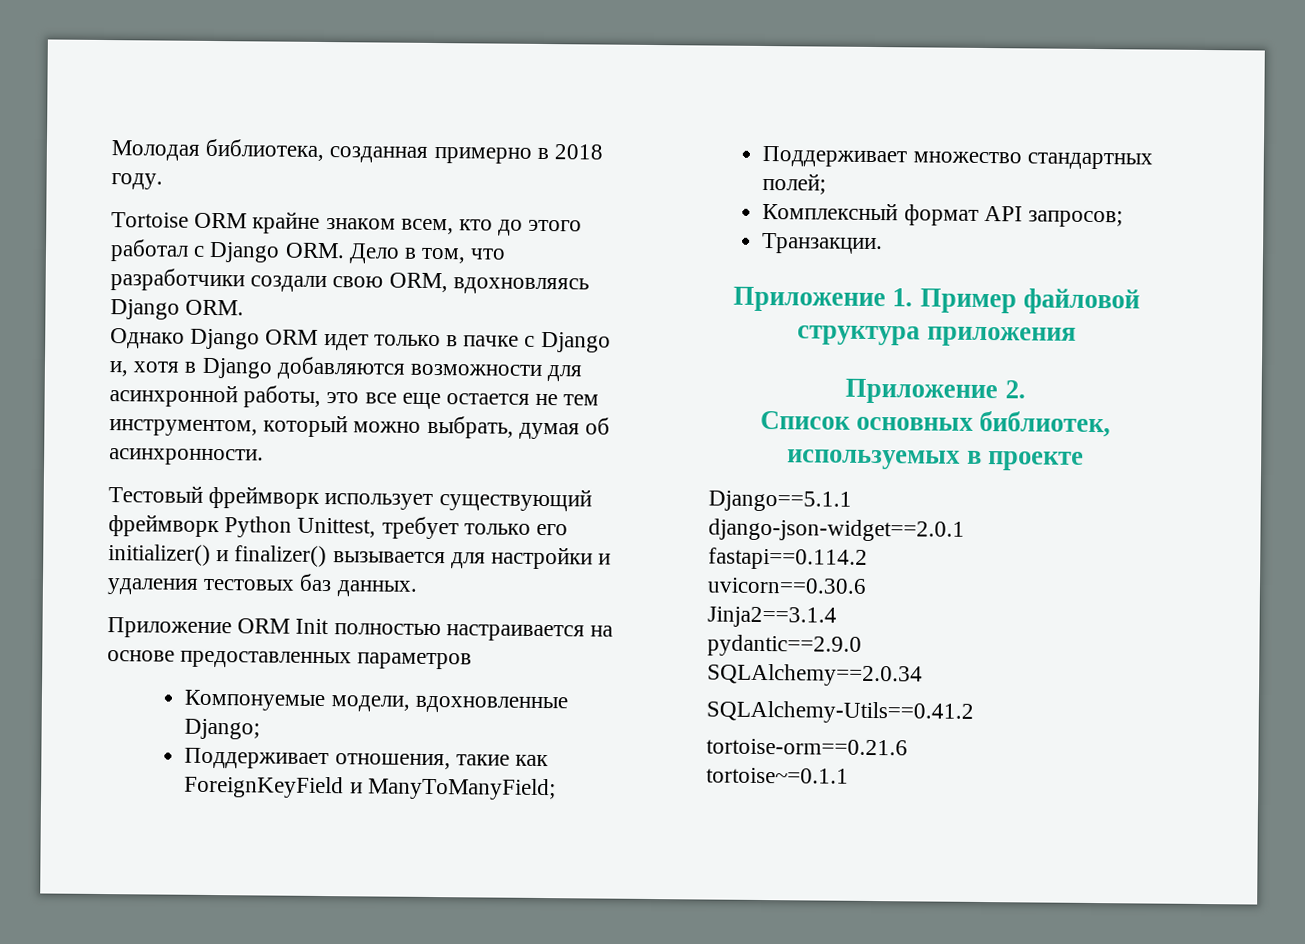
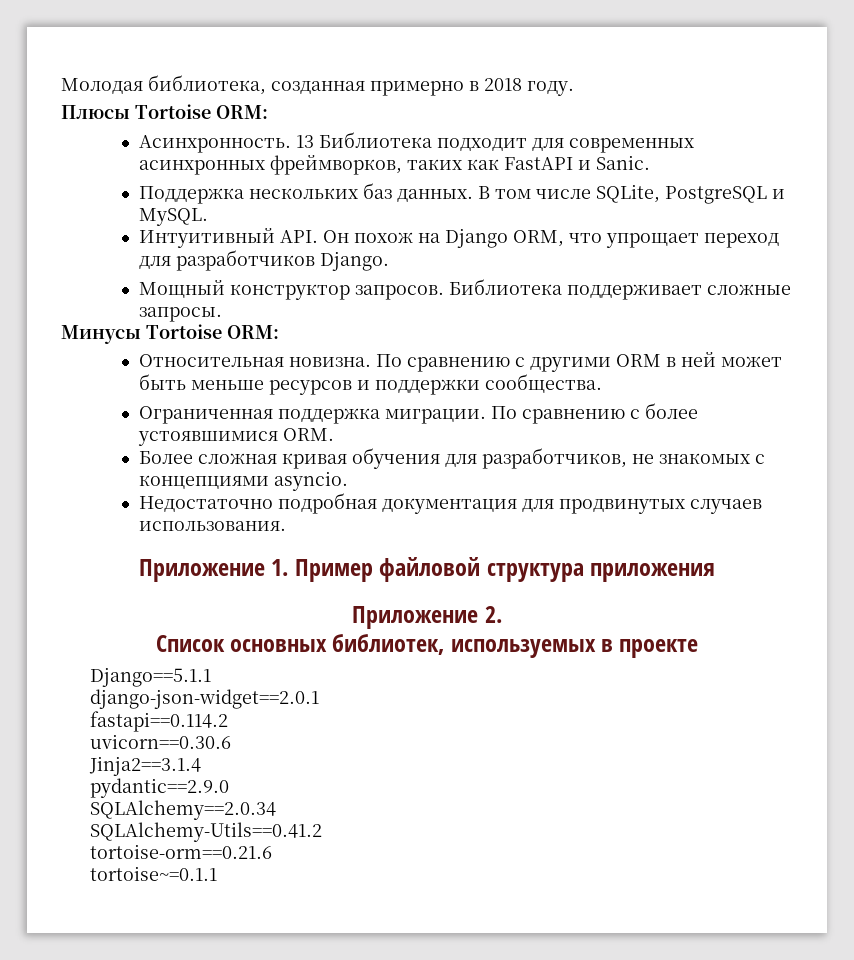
- Tortoise ORM крайне знаком всем, кто до этого работал с Django ORM. Дело в том, что разработчики создали свою ORM, вдохновляясь Django ORM.
- Однако Django ORM идет только в пачке с Django и, хотя в Django добавляются возможности для асинхронной работы, это все еще остается не тем инструментом, который можно выбрать, думая об асинхронности.
- Тестовый фреймворк использует существующий фреймворк Python Unittest, требует только его initializer() и finalizer() вызывается для настройки и удаления тестовых баз данных.
- Приложение ORM Init полностью настраивается на основе предоставленных параметров
- Компонуемые модели, вдохновленные Django;
- Поддерживает отношения, такие как ForeignKeyField и ManyToManyField;
- Поддерживает множество стандартных полей;
- Комплексный формат API запросов;
- Транзакции.
+ Плюсы Tortoise ORM:
+ Асинхронность. 13 Библиотека подходит для современных асинхронных фреймворков, таких как FastAPI и Sanic.
+ Поддержка нескольких баз данных. В том числе SQLite, PostgreSQL и MySQL.
+ Интуитивный API. Он похож на Django ORM, что упрощает переход для разработчиков Django.
+ Мощный конструктор запросов. Библиотека поддерживает сложные запросы.
+ Минусы Tortoise ORM:
+ Относительная новизна. По сравнению с другими ORM в ней может быть меньше ресурсов и поддержки сообщества.
+ Ограниченная поддержка миграции. По сравнению с более устоявшимися ORM.
+ Более сложная кривая обучения для разработчиков, не знакомых с концепциями asyncio.
+ Недостаточно подробная документация для продвинутых случаев использования.

